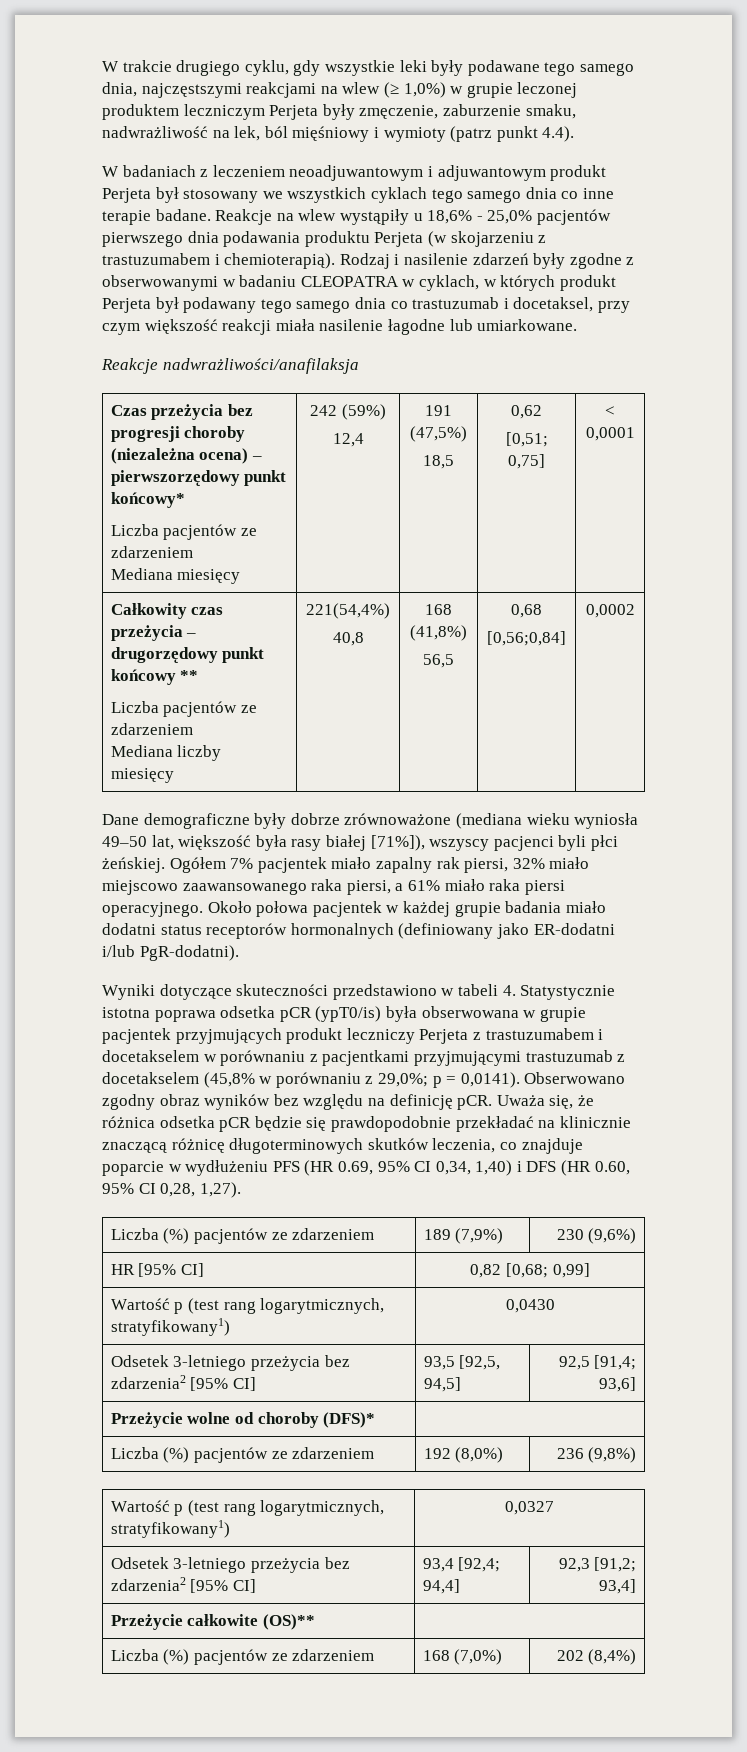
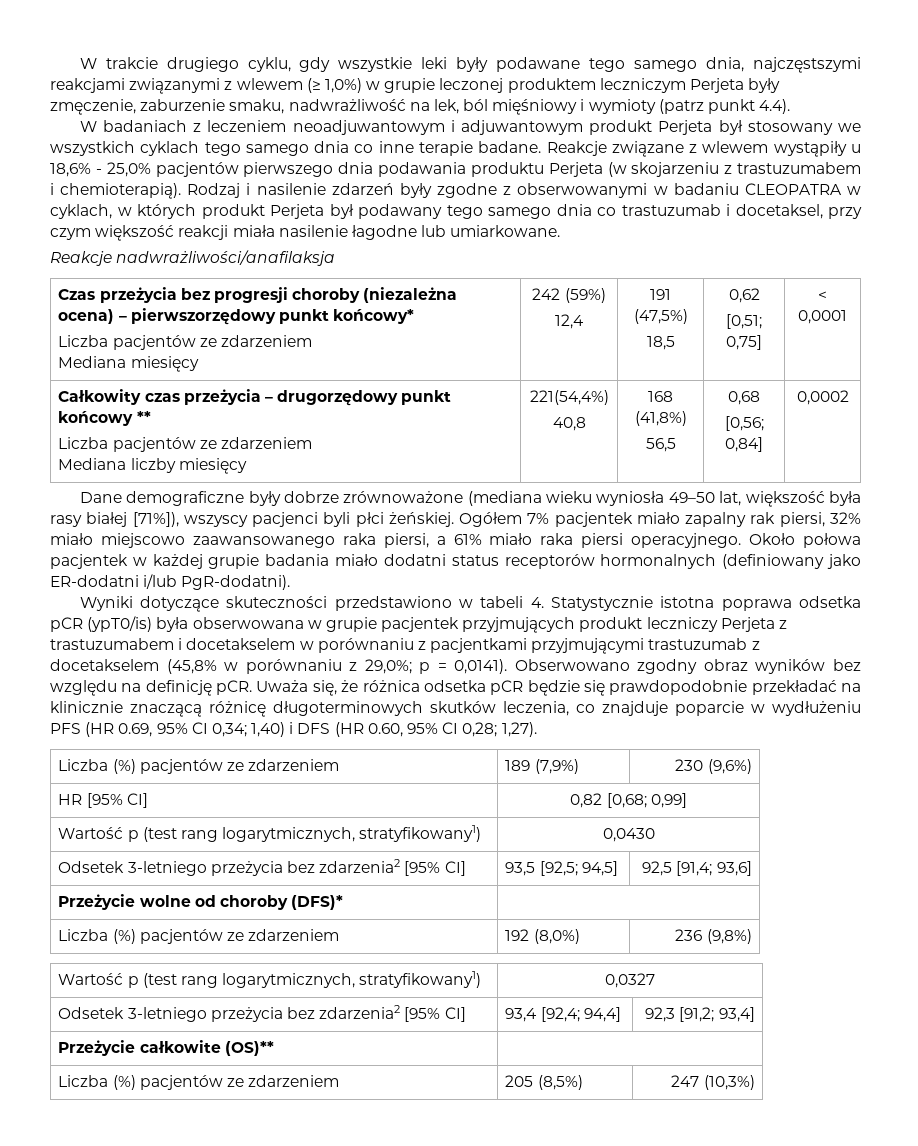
- W trakcie drugiego cyklu, gdy wszystkie leki były podawane tego samego dnia, najczęstszymi reakcjami na wlew (≥ 1,0%) w grupie leczonej produktem leczniczym Perjeta były zmęczenie, zaburzenie smaku, nadwrażliwość na lek, ból mięśniowy i wymioty (patrz punkt 4.4).
+ W trakcie drugiego cyklu, gdy wszystkie leki były podawane tego samego dnia, najczęstszymi reakcjami związanymi z wlewem (≥ 1,0%) w grupie leczonej produktem leczniczym Perjeta były zmęczenie, zaburzenie smaku, nadwrażliwość na lek, ból mięśniowy i wymioty (patrz punkt 4.4).
- Reakcje na wlew wystąpiły u 18,6% - 25,0% pacjentów pierwszego dnia podawania produktu Perjeta (w skojarzeniu z trastuzumabem i chemioterapią).
+ Reakcje związane z wlewem wystąpiły u 18,6% - 25,0% pacjentów pierwszego dnia podawania produktu Perjeta (w skojarzeniu z trastuzumabem i chemioterapią).
  Całkowity czas przeżycia – drugorzędowy punkt końcowy **
  Liczba pacjentów ze zdarzeniem
  Mediana liczby miesięcy | 221(54,4%)
  40,8 | 168 (41,8%)
  56,5 | 0,68
- [0,56;0,84] | 0,0002
+ [0,56; 0,84] | 0,0002
- Uważa się, że różnica odsetka pCR będzie się prawdopodobnie przekładać na klinicznie znaczącą różnicę długoterminowych skutków leczenia, co znajduje poparcie w wydłużeniu PFS (HR 0.69, 95% CI 0,34, 1,40) i DFS (HR 0.60, 95% CI 0,28, 1,27).
+ Uważa się, że różnica odsetka pCR będzie się prawdopodobnie przekładać na klinicznie znaczącą różnicę długoterminowych skutków leczenia, co znajduje poparcie w wydłużeniu PFS (HR 0.69, 95% CI 0,34; 1,40) i DFS (HR 0.60, 95% CI 0,28; 1,27).
- Odsetek 3-letniego przeżycia bez zdarzenia2 [95% CI] | 93,5 [92,5, 94,5] | 92,5 [91,4; 93,6]
+ Odsetek 3-letniego przeżycia bez zdarzenia2 [95% CI] | 93,5 [92,5; 94,5] | 92,5 [91,4; 93,6]
- Liczba (%) pacjentów ze zdarzeniem | 168 (7,0%) | 202 (8,4%)
+ Liczba (%) pacjentów ze zdarzeniem | 205 (8,5%) | 247 (10,3%)

